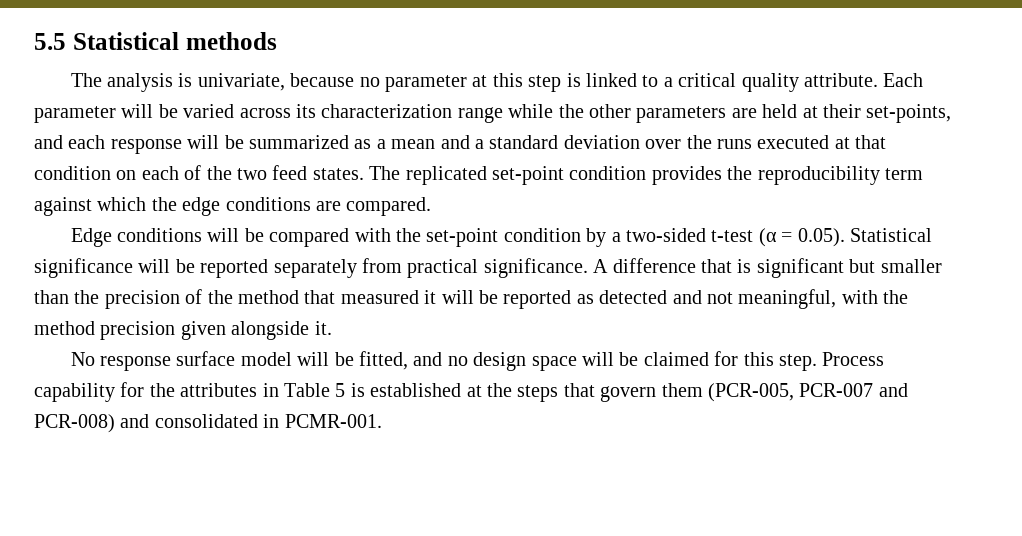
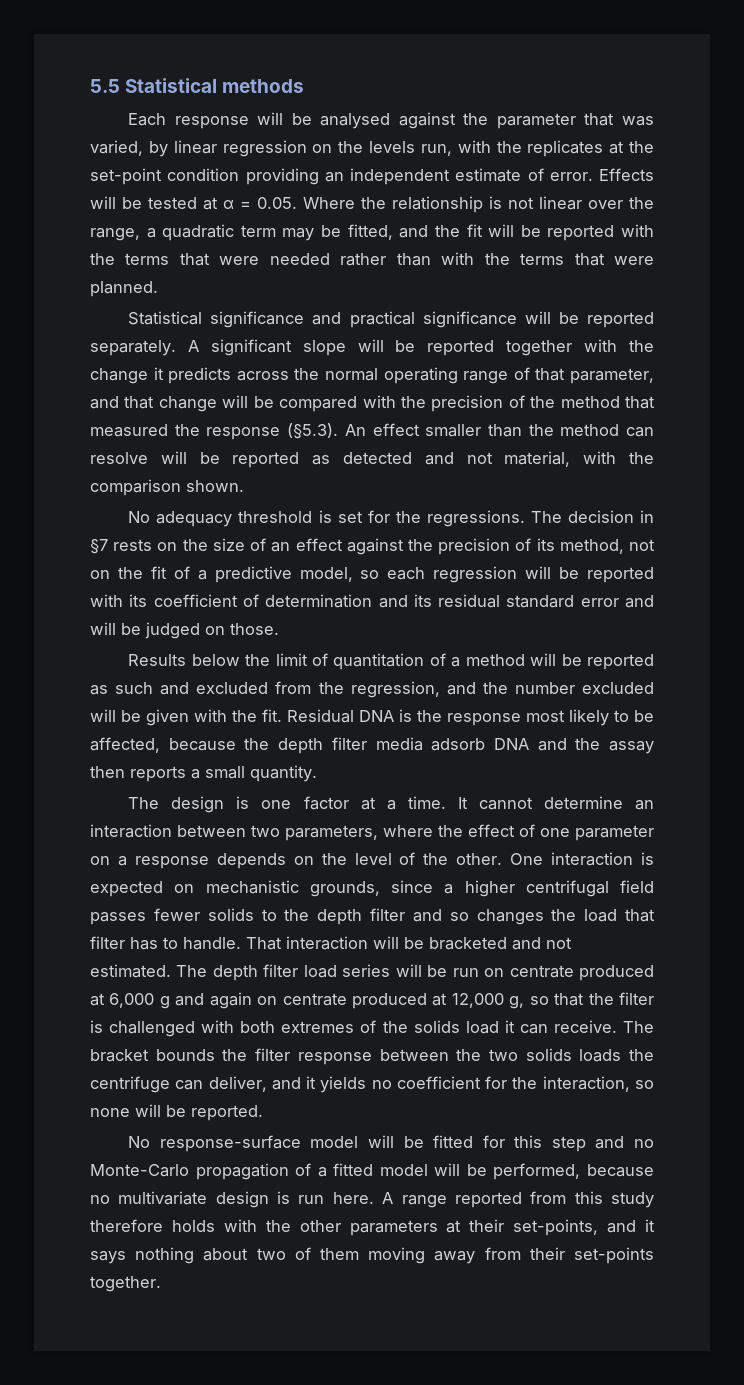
- The analysis is univariate, because no parameter at this step is linked to a critical quality attribute. Each parameter will be varied across its characterization range while the other parameters are held at their set-points, and each response will be summarized as a mean and a standard deviation over the runs executed at that condition on each of the two feed states. The replicated set-point condition provides the reproducibility term against which the edge conditions are compared.
- Edge conditions will be compared with the set-point condition by a two-sided t-test (α = 0.05). Statistical significance will be reported separately from practical significance. A difference that is significant but smaller than the precision of the method that measured it will be reported as detected and not meaningful, with the method precision given alongside it.
- No response surface model will be fitted, and no design space will be claimed for this step. Process capability for the attributes in Table 5 is established at the steps that govern them (PCR-005, PCR-007 and PCR-008) and consolidated in PCMR-001.
+ Each response will be analysed against the parameter that was varied, by linear regression on the levels run, with the replicates at the set-point condition providing an independent estimate of error. Effects will be tested at α = 0.05. Where the relationship is not linear over the range, a quadratic term may be fitted, and the fit will be reported with the terms that were needed rather than with the terms that were planned.
+ Statistical significance and practical significance will be reported separately. A significant slope will be reported together with the change it predicts across the normal operating range of that parameter, and that change will be compared with the precision of the method that measured the response (§5.3). An effect smaller than the method can resolve will be reported as detected and not material, with the comparison shown.
+ No adequacy threshold is set for the regressions. The decision in §7 rests on the size of an effect against the precision of its method, not on the fit of a predictive model, so each regression will be reported with its coefficient of determination and its residual standard error and will be judged on those.
+ Results below the limit of quantitation of a method will be reported as such and excluded from the regression, and the number excluded will be given with the fit. Residual DNA is the response most likely to be affected, because the depth filter media adsorb DNA and the assay then reports a small quantity.
+ The design is one factor at a time. It cannot determine an interaction between two parameters, where the effect of one parameter on a response depends on the level of the other. One interaction is expected on mechanistic grounds, since a higher centrifugal field passes fewer solids to the depth filter and so changes the load that filter has to handle. That interaction will be bracketed and not estimated. The depth filter load series will be run on centrate produced at 6,000 g and again on centrate produced at 12,000 g, so that the filter is challenged with both extremes of the solids load it can receive. The bracket bounds the filter response between the two solids loads the centrifuge can deliver, and it yields no coefficient for the interaction, so none will be reported.
+ No response-surface model will be fitted for this step and no Monte-Carlo propagation of a fitted model will be performed, because no multivariate design is run here. A range reported from this study therefore holds with the other parameters at their set-points, and it says nothing about two of them moving away from their set-points together.

